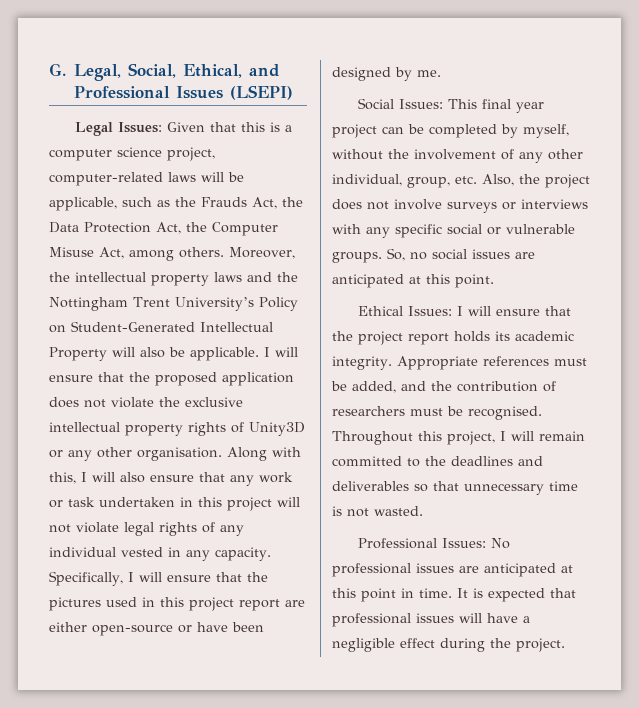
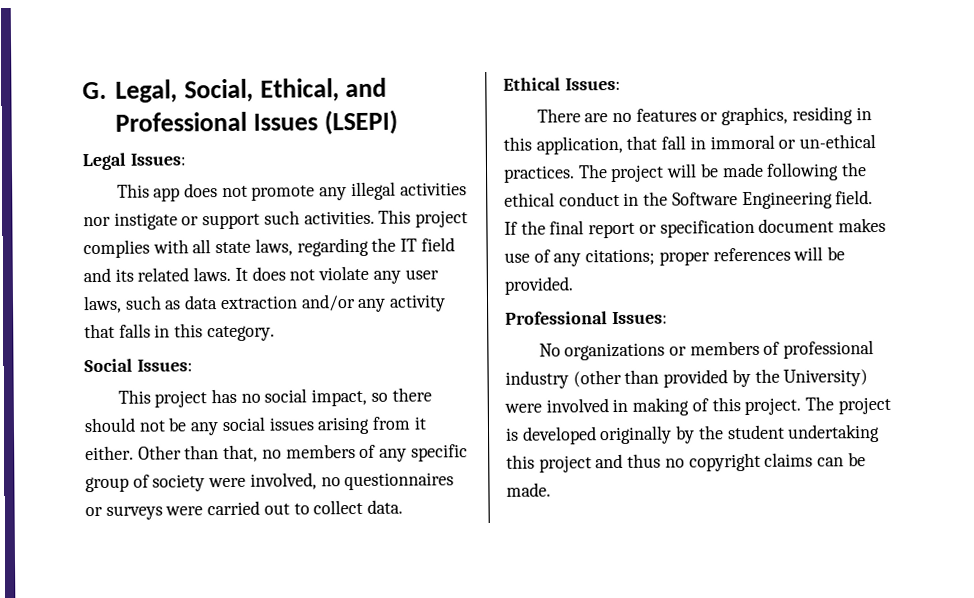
- Legal Issues: Given that this is a computer science project, computer-related laws will be applicable, such as the Frauds Act, the Data Protection Act, the Computer Misuse Act, among others. Moreover, the intellectual property laws and the Nottingham Trent University’s Policy on Student-Generated Intellectual Property will also be applicable. I will ensure that the proposed application does not violate the exclusive intellectual property rights of Unity3D or any other organisation. Along with this, I will also ensure that any work or task undertaken in this project will not violate legal rights of any individual vested in any capacity. Specifically, I will ensure that the pictures used in this project report are either open-source or have been designed by me.
- Social Issues: This final year project can be completed by myself, without the involvement of any other individual, group, etc. Also, the project does not involve surveys or interviews with any specific social or vulnerable groups. So, no social issues are anticipated at this point.
- Ethical Issues: I will ensure that the project report holds its academic integrity. Appropriate references must be added, and the contribution of researchers must be recognised. Throughout this project, I will remain committed to the deadlines and deliverables so that unnecessary time is not wasted.
- Professional Issues: No professional issues are anticipated at this point in time. It is expected that professional issues will have a negligible effect during the project.
+ Legal Issues:
+ This app does not promote any illegal activities nor instigate or support such activities. This project complies with all state laws, regarding the IT field and its related laws. It does not violate any user laws, such as data extraction and/or any activity that falls in this category.
+ Social Issues:
+ This project has no social impact, so there should not be any social issues arising from it either. Other than that, no members of any specific group of society were involved, no questionnaires or surveys were carried out to collect data.
+ Ethical Issues:
+ There are no features or graphics, residing in this application, that fall in immoral or un-ethical practices. The project will be made following the ethical conduct in the Software Engineering field. If the final report or specification document makes use of any citations; proper references will be provided.
+ Professional Issues:
+ No organizations or members of professional industry (other than provided by the University) were involved in making of this project. The project is developed originally by the student undertaking this project and thus no copyright claims can be made.

